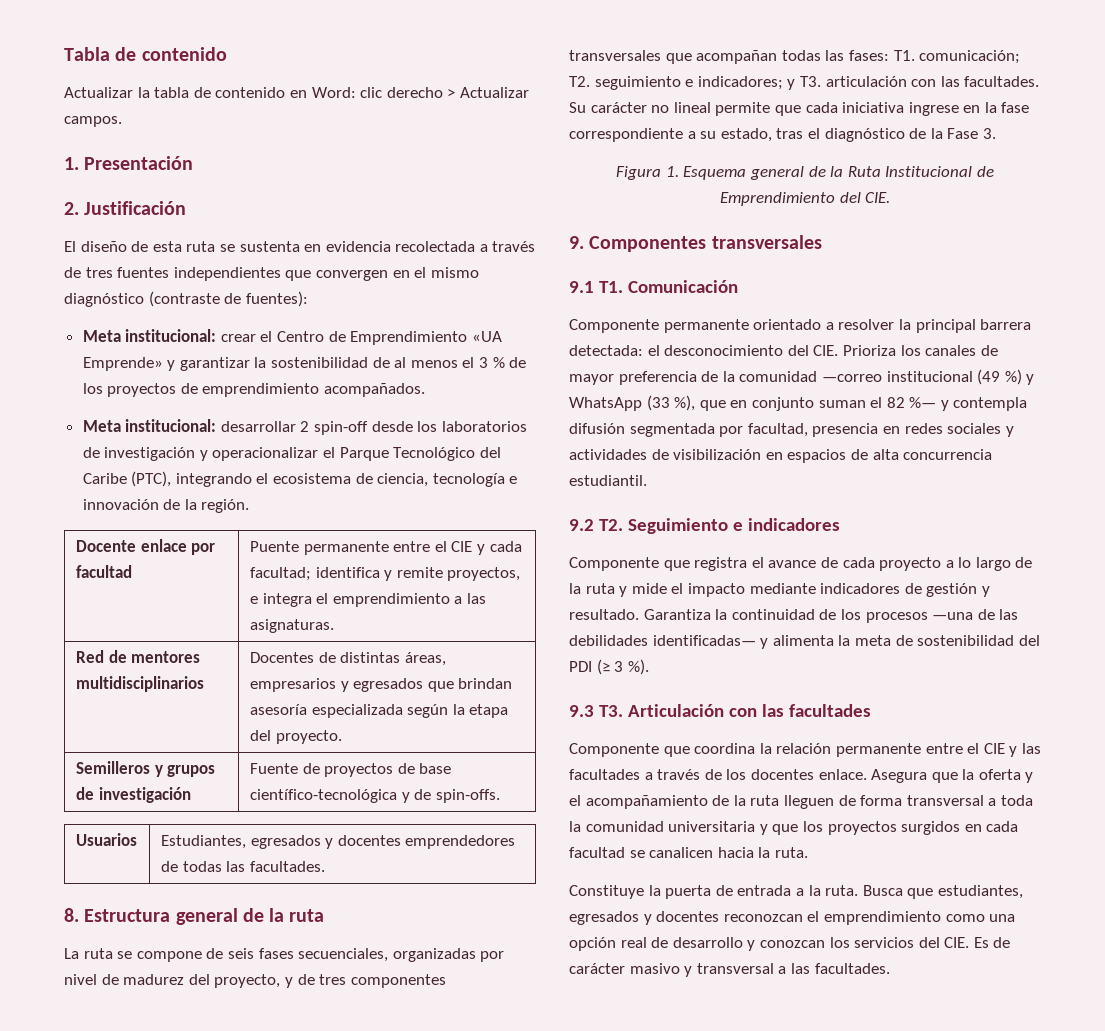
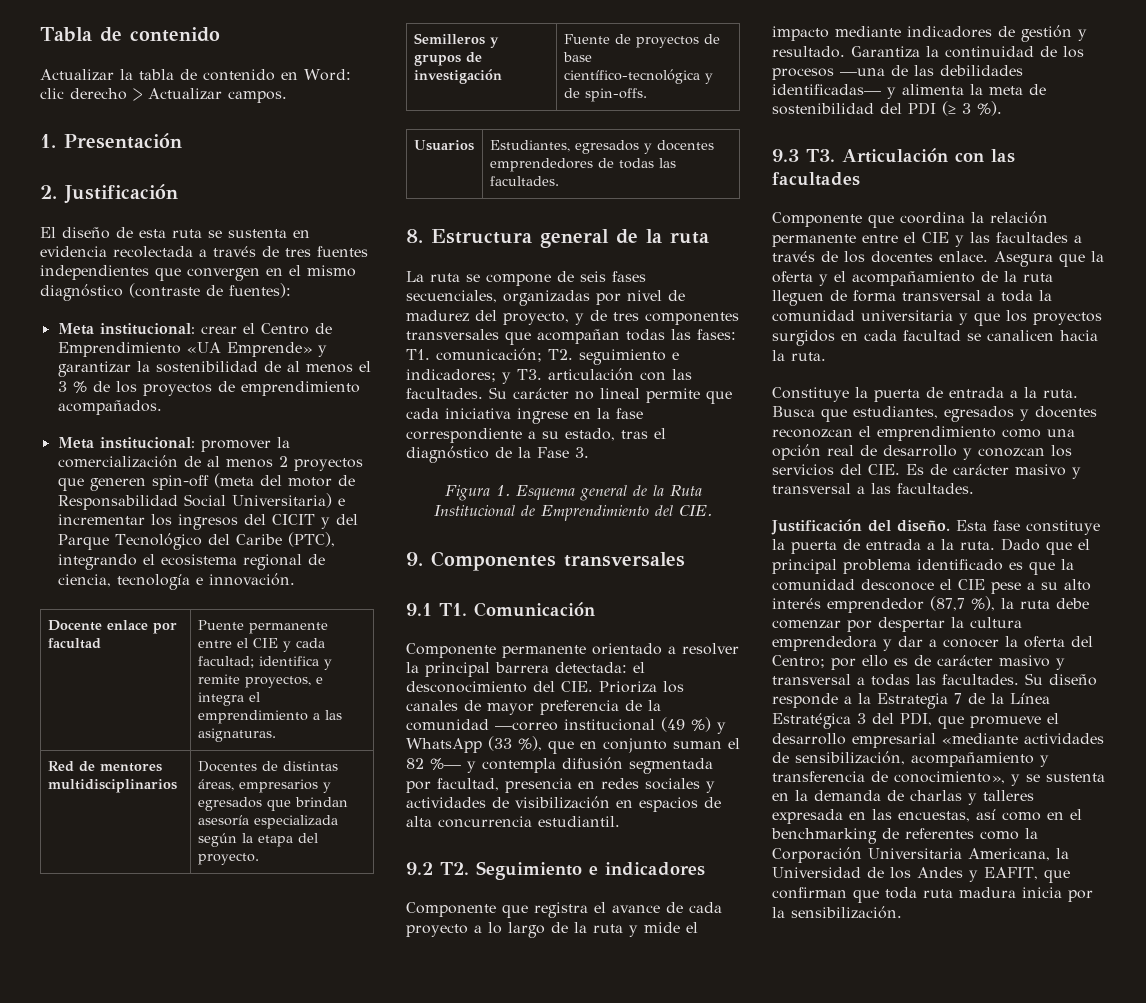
- Meta institucional: desarrollar 2 spin-off desde los laboratorios de investigación y operacionalizar el Parque Tecnológico del Caribe (PTC), integrando el ecosistema de ciencia, tecnología e innovación de la región.
+ Meta institucional: promover la comercialización de al menos 2 proyectos que generen spin-off (meta del motor de Responsabilidad Social Universitaria) e incrementar los ingresos del CICIT y del Parque Tecnológico del Caribe (PTC), integrando el ecosistema regional de ciencia, tecnología e innovación.
+ Justificación del diseño. Esta fase constituye la puerta de entrada a la ruta. Dado que el principal problema identificado es que la comunidad desconoce el CIE pese a su alto interés emprendedor (87,7 %), la ruta debe comenzar por despertar la cultura emprendedora y dar a conocer la oferta del Centro; por ello es de carácter masivo y transversal a todas las facultades. Su diseño responde a la Estrategia 7 de la Línea Estratégica 3 del PDI, que promueve el desarrollo empresarial «mediante actividades de sensibilización, acompañamiento y transferencia de conocimiento», y se sustenta en la demanda de charlas y talleres expresada en las encuestas, así como en el benchmarking de referentes como la Corporación Universitaria Americana, la Universidad de los Andes y EAFIT, que confirman que toda ruta madura inicia por la sensibilización.

